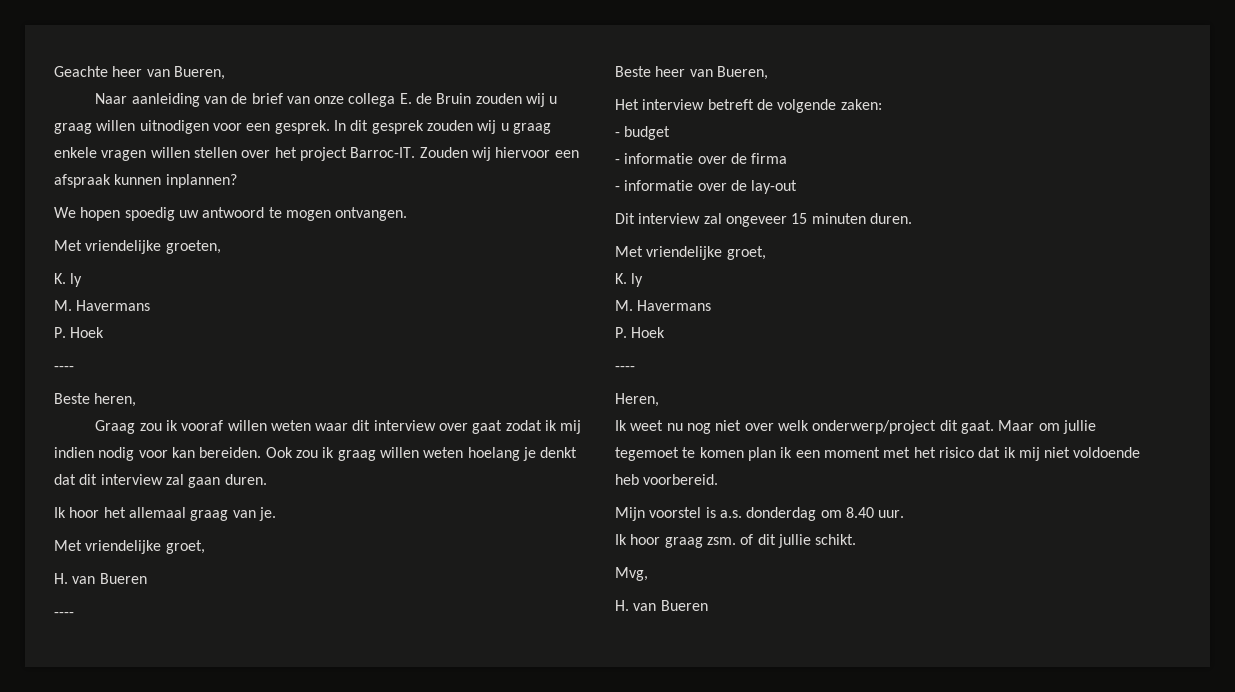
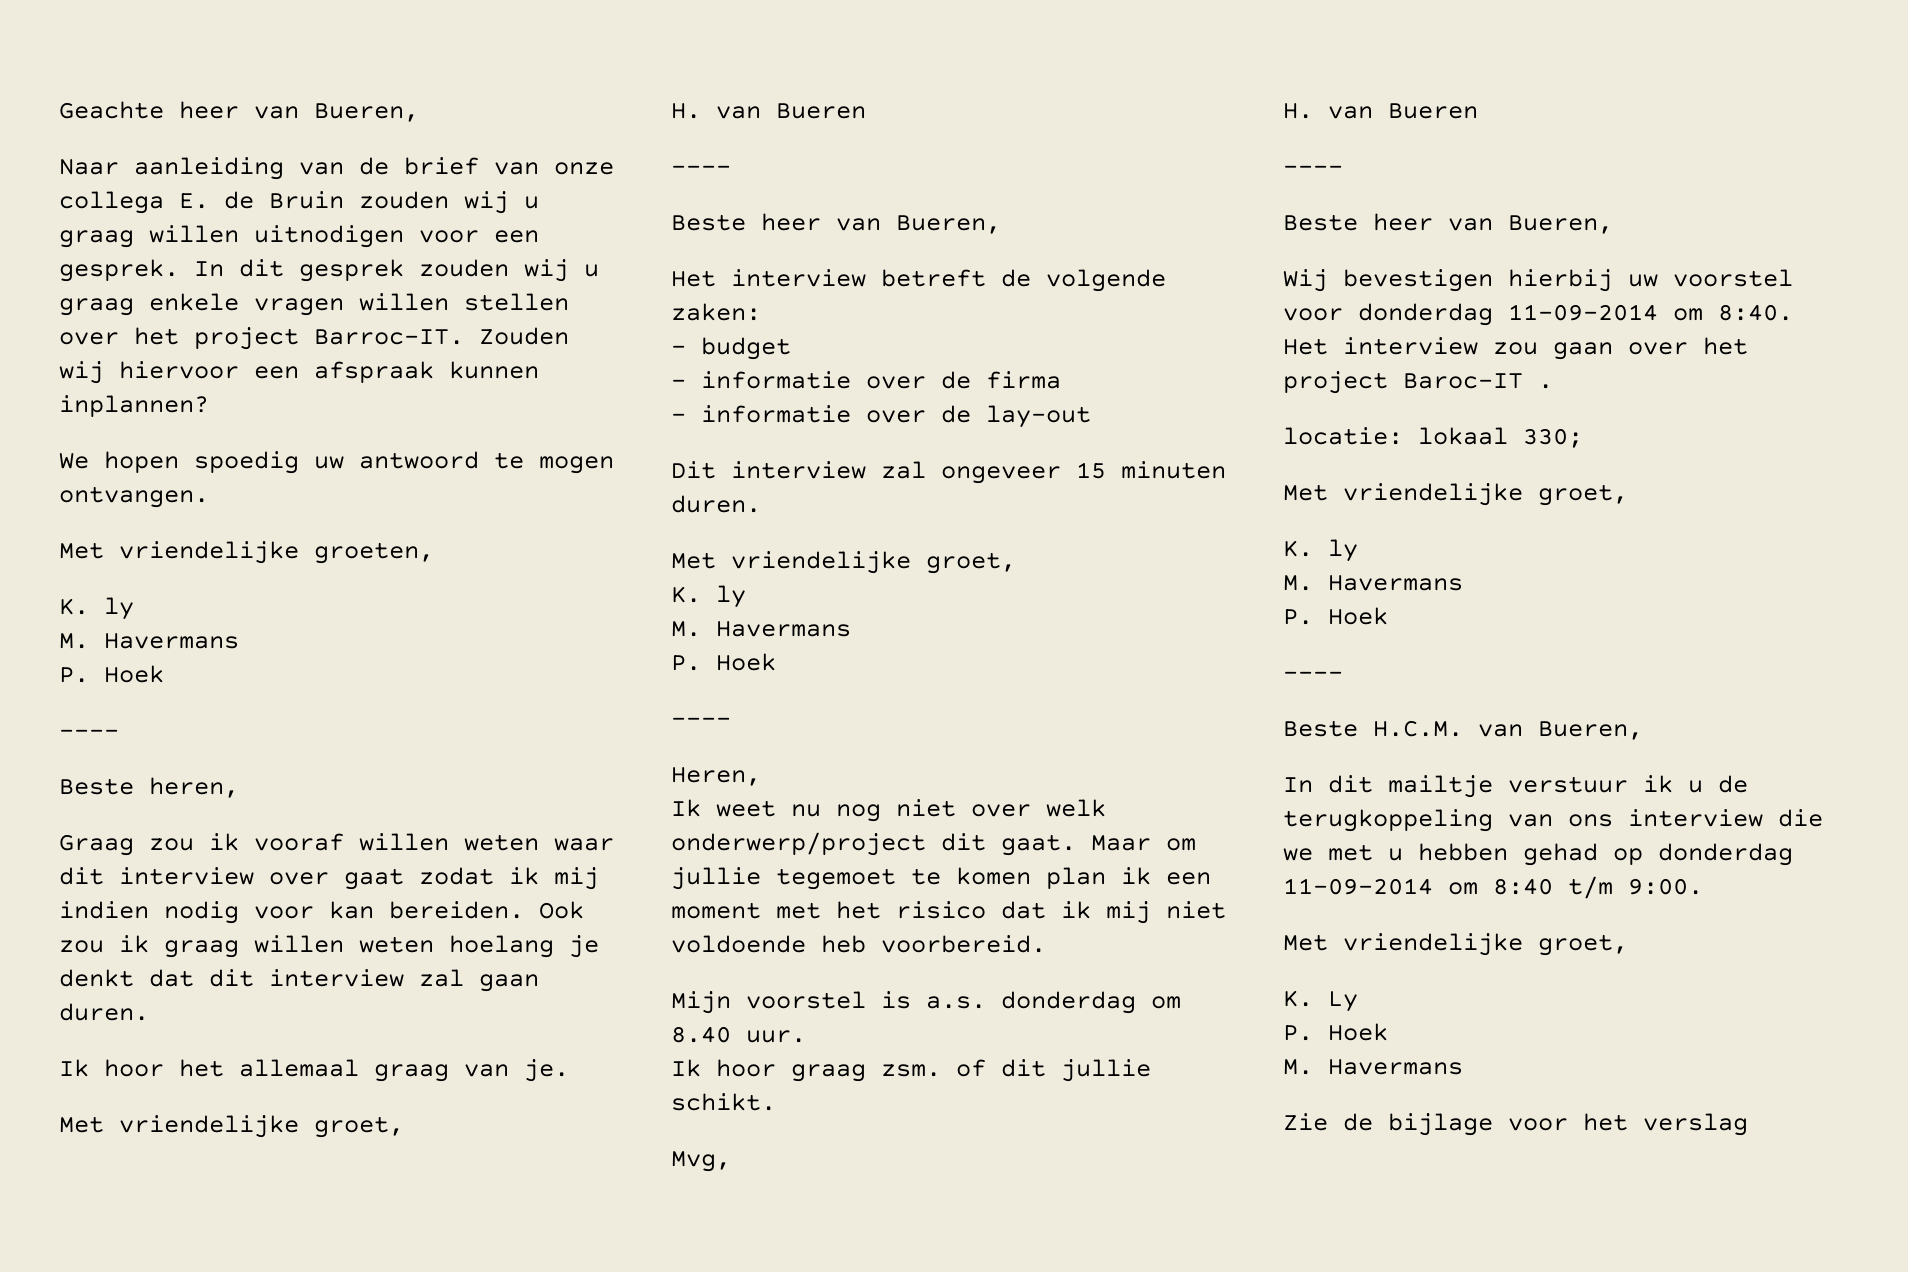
  Mvg,
  H. van Bueren
+ ----
+ Beste heer van Bueren,
+ Wij bevestigen hierbij uw voorstel voor donderdag 11-09-2014 om 8:40. Het interview zou gaan over het project Baroc-IT .
+ locatie: lokaal 330;
+ Met vriendelijke groet,
+ K. ly
+ M. Havermans
+ P. Hoek
+ ----
+ Beste H.C.M. van Bueren,
+ In dit mailtje verstuur ik u de terugkoppeling van ons interview die we met u hebben gehad op donderdag 11-09-2014 om 8:40 t/m 9:00.
+ Met vriendelijke groet,
+ K. Ly
+ P. Hoek
+ M. Havermans
+ Zie de bijlage voor het verslag

